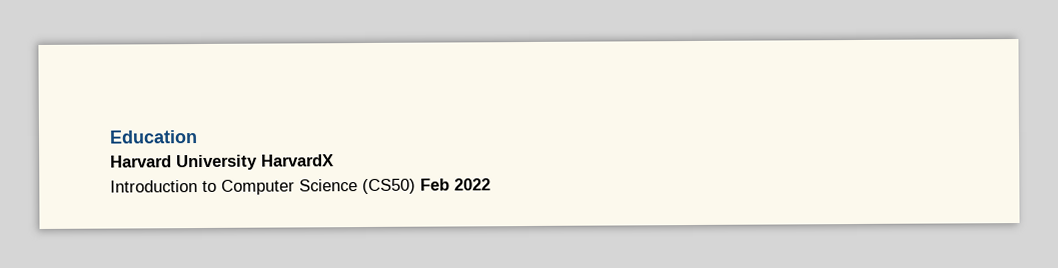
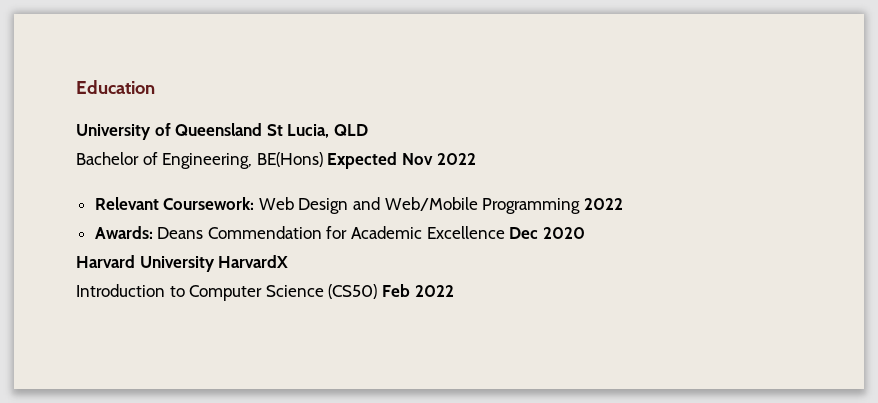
+ University of Queensland St Lucia, QLD
+ Bachelor of Engineering, BE(Hons) Expected Nov 2022
+ Relevant Coursework: Web Design and Web/Mobile Programming 2022
+ Awards: Deans Commendation for Academic Excellence Dec 2020

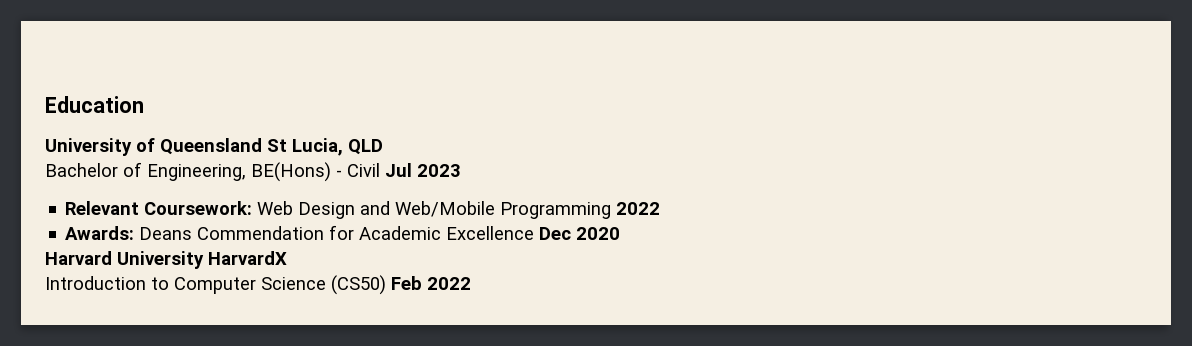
- Bachelor of Engineering, BE(Hons) Expected Nov 2022
+ Bachelor of Engineering, BE(Hons) - Civil Jul 2023

